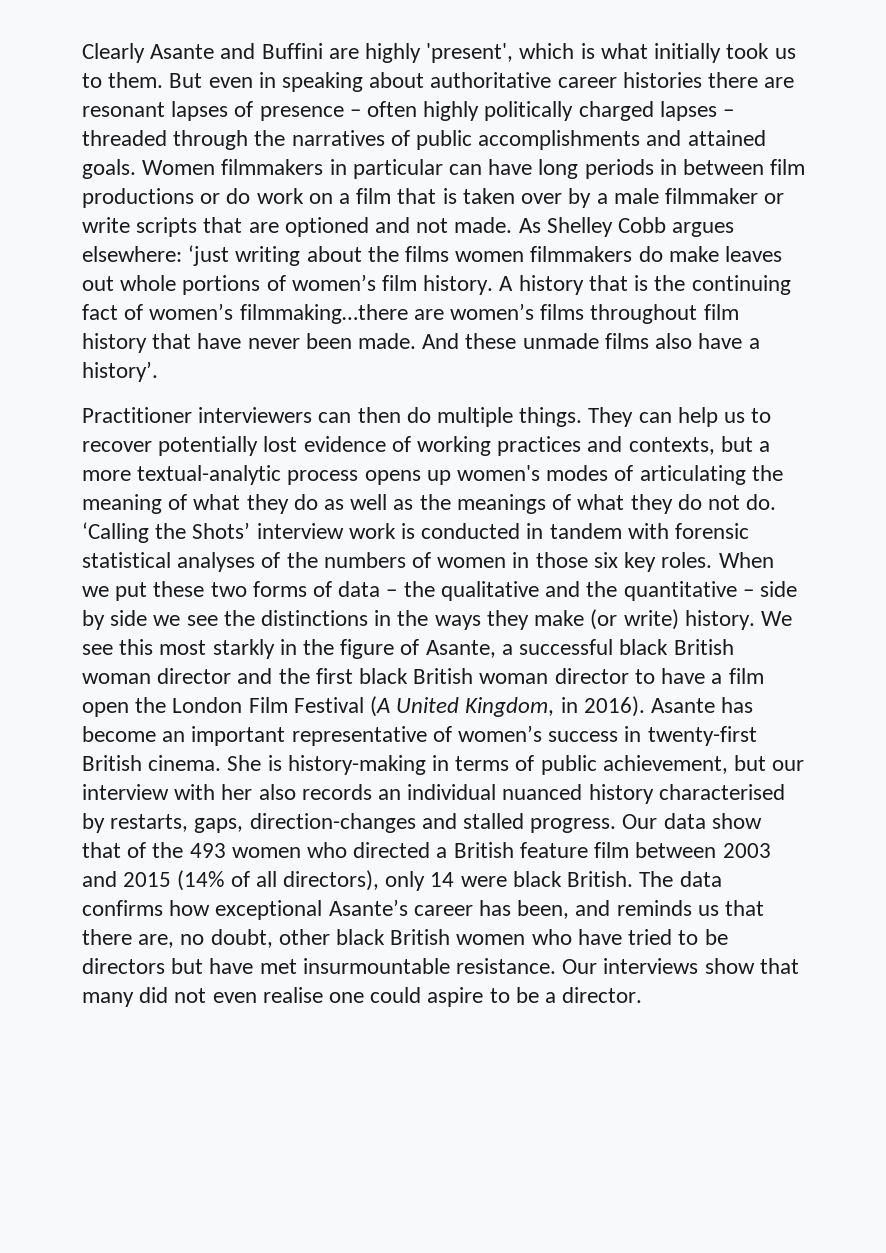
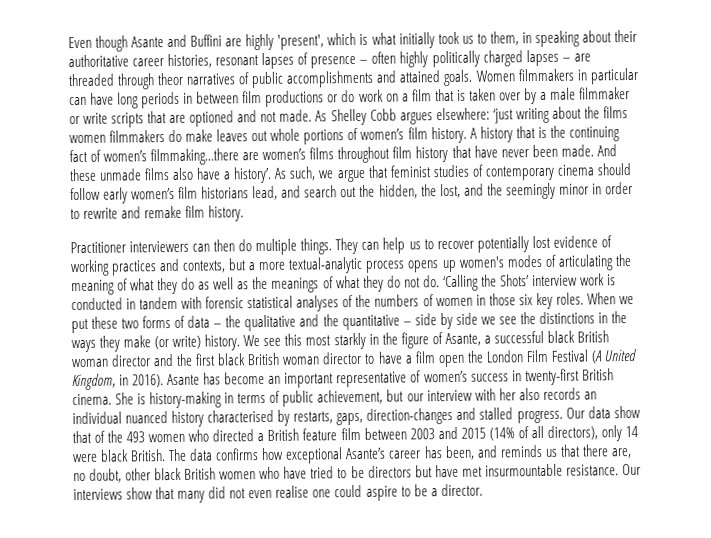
- Clearly Asante and Buffini are highly 'present', which is what initially took us to them. But even in speaking about authoritative career histories there are resonant lapses of presence – often highly politically charged lapses – threaded through the narratives of public accomplishments and attained goals.
+ Even though Asante and Buffini are highly 'present', which is what initially took us to them, in speaking about their authoritative career histories, resonant lapses of presence – often highly politically charged lapses – are threaded through theor narratives of public accomplishments and attained goals.
+ As such, we argue that feminist studies of contemporary cinema should follow early women’s film historians lead, and search out the hidden, the lost, and the seemingly minor in order to rewrite and remake film history.

